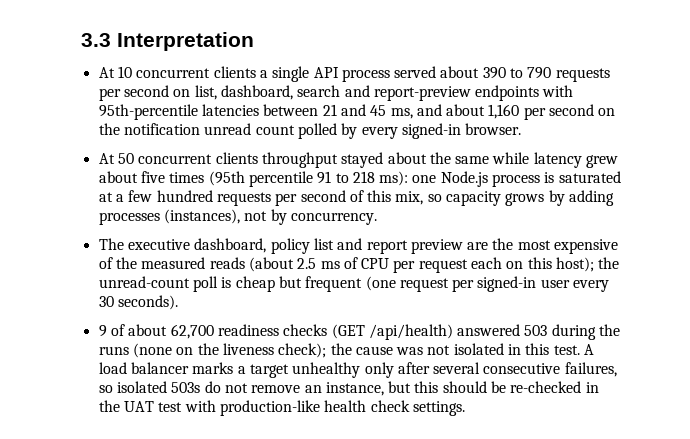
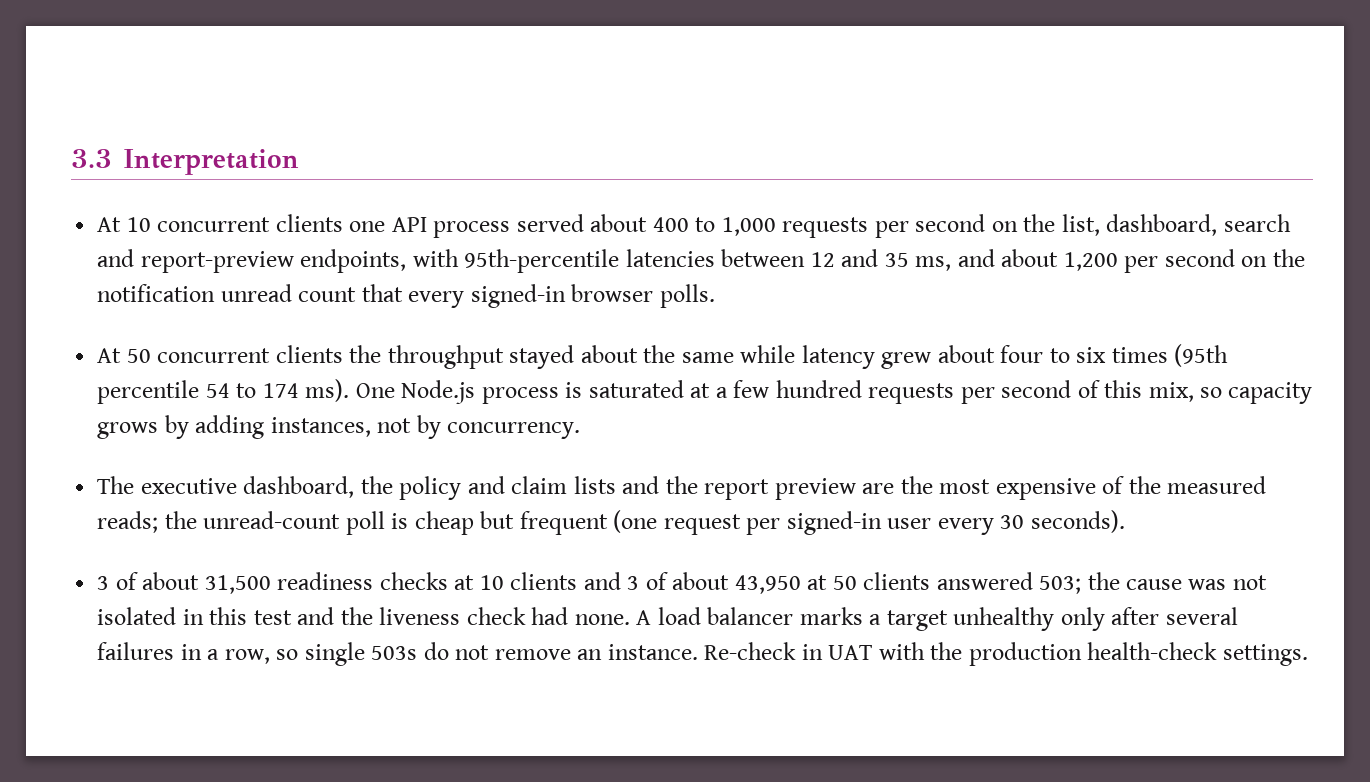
- At 10 concurrent clients a single API process served about 390 to 790 requests per second on list, dashboard, search and report-preview endpoints with 95th-percentile latencies between 21 and 45 ms, and about 1,160 per second on the notification unread count polled by every signed-in browser.
+ At 10 concurrent clients one API process served about 400 to 1,000 requests per second on the list, dashboard, search and report-preview endpoints, with 95th-percentile latencies between 12 and 35 ms, and about 1,200 per second on the notification unread count that every signed-in browser polls.
- At 50 concurrent clients throughput stayed about the same while latency grew about five times (95th percentile 91 to 218 ms): one Node.js process is saturated at a few hundred requests per second of this mix, so capacity grows by adding processes (instances), not by concurrency.
+ At 50 concurrent clients the throughput stayed about the same while latency grew about four to six times (95th percentile 54 to 174 ms). One Node.js process is saturated at a few hundred requests per second of this mix, so capacity grows by adding instances, not by concurrency.
- The executive dashboard, policy list and report preview are the most expensive of the measured reads (about 2.5 ms of CPU per request each on this host); the unread-count poll is cheap but frequent (one request per signed-in user every 30 seconds).
+ The executive dashboard, the policy and claim lists and the report preview are the most expensive of the measured reads; the unread-count poll is cheap but frequent (one request per signed-in user every 30 seconds).
- 9 of about 62,700 readiness checks (GET /api/health) answered 503 during the runs (none on the liveness check); the cause was not isolated in this test.
+ 3 of about 31,500 readiness checks at 10 clients and 3 of about 43,950 at 50 clients answered 503; the cause was not isolated in this test and the liveness check had none.
- A load balancer marks a target unhealthy only after several consecutive failures, so isolated 503s do not remove an instance, but this should be re-checked in the UAT test with production-like health check settings.
+ A load balancer marks a target unhealthy only after several failures in a row, so single 503s do not remove an instance. Re-check in UAT with the production health-check settings.

